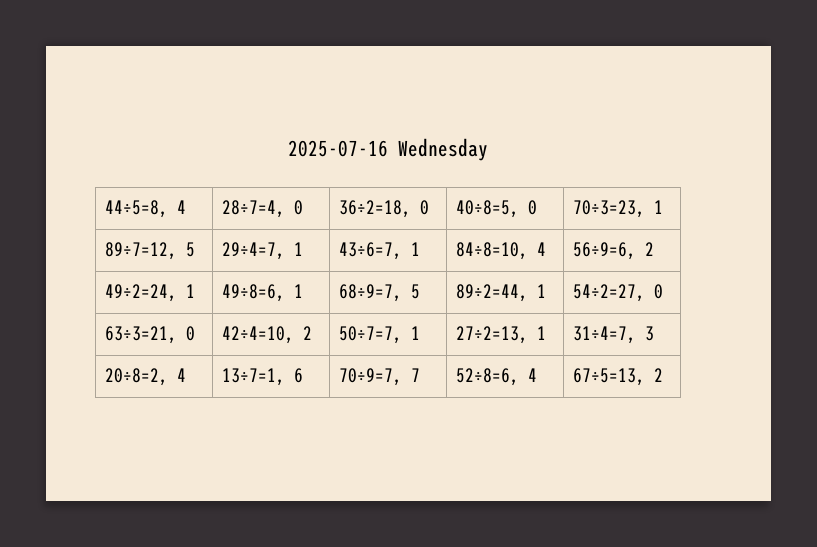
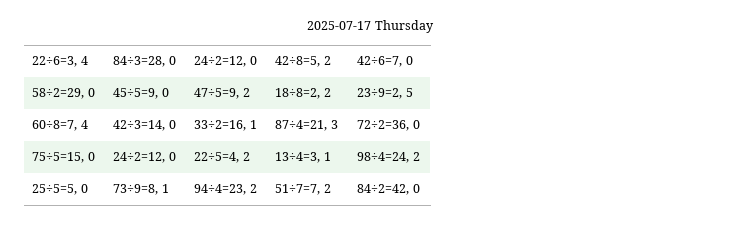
- 2025-07-16 Wednesday
- 44÷5=8, 4 | 28÷7=4, 0 | 36÷2=18, 0 | 40÷8=5, 0 | 70÷3=23, 1
- 89÷7=12, 5 | 29÷4=7, 1 | 43÷6=7, 1 | 84÷8=10, 4 | 56÷9=6, 2
- 49÷2=24, 1 | 49÷8=6, 1 | 68÷9=7, 5 | 89÷2=44, 1 | 54÷2=27, 0
- 63÷3=21, 0 | 42÷4=10, 2 | 50÷7=7, 1 | 27÷2=13, 1 | 31÷4=7, 3
- 20÷8=2, 4 | 13÷7=1, 6 | 70÷9=7, 7 | 52÷8=6, 4 | 67÷5=13, 2
+ 2025-07-17 Thursday
+ 22÷6=3, 4 | 84÷3=28, 0 | 24÷2=12, 0 | 42÷8=5, 2 | 42÷6=7, 0
+ 58÷2=29, 0 | 45÷5=9, 0 | 47÷5=9, 2 | 18÷8=2, 2 | 23÷9=2, 5
+ 60÷8=7, 4 | 42÷3=14, 0 | 33÷2=16, 1 | 87÷4=21, 3 | 72÷2=36, 0
+ 75÷5=15, 0 | 24÷2=12, 0 | 22÷5=4, 2 | 13÷4=3, 1 | 98÷4=24, 2
+ 25÷5=5, 0 | 73÷9=8, 1 | 94÷4=23, 2 | 51÷7=7, 2 | 84÷2=42, 0

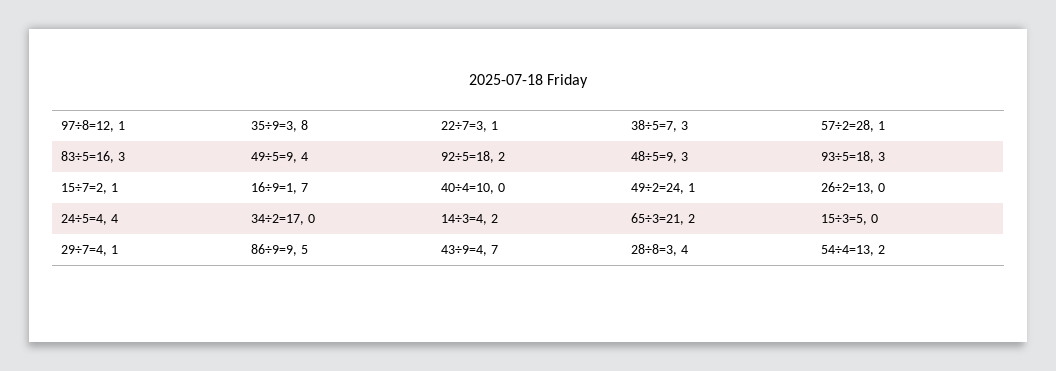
- 2025-07-17 Thursday
- 22÷6=3, 4 | 84÷3=28, 0 | 24÷2=12, 0 | 42÷8=5, 2 | 42÷6=7, 0
- 58÷2=29, 0 | 45÷5=9, 0 | 47÷5=9, 2 | 18÷8=2, 2 | 23÷9=2, 5
- 60÷8=7, 4 | 42÷3=14, 0 | 33÷2=16, 1 | 87÷4=21, 3 | 72÷2=36, 0
- 75÷5=15, 0 | 24÷2=12, 0 | 22÷5=4, 2 | 13÷4=3, 1 | 98÷4=24, 2
- 25÷5=5, 0 | 73÷9=8, 1 | 94÷4=23, 2 | 51÷7=7, 2 | 84÷2=42, 0
+ 2025-07-18 Friday
+ 97÷8=12, 1 | 35÷9=3, 8 | 22÷7=3, 1 | 38÷5=7, 3 | 57÷2=28, 1
+ 83÷5=16, 3 | 49÷5=9, 4 | 92÷5=18, 2 | 48÷5=9, 3 | 93÷5=18, 3
+ 15÷7=2, 1 | 16÷9=1, 7 | 40÷4=10, 0 | 49÷2=24, 1 | 26÷2=13, 0
+ 24÷5=4, 4 | 34÷2=17, 0 | 14÷3=4, 2 | 65÷3=21, 2 | 15÷3=5, 0
+ 29÷7=4, 1 | 86÷9=9, 5 | 43÷9=4, 7 | 28÷8=3, 4 | 54÷4=13, 2

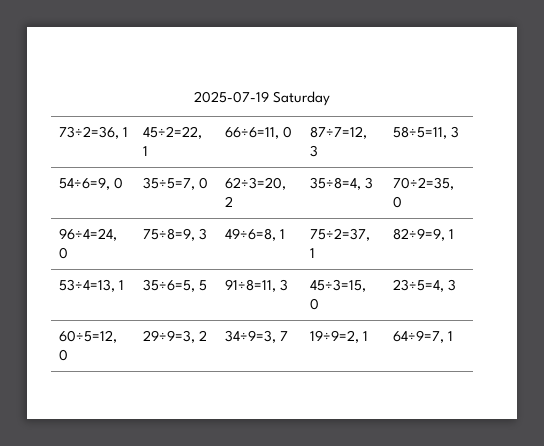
- 2025-07-18 Friday
- 97÷8=12, 1 | 35÷9=3, 8 | 22÷7=3, 1 | 38÷5=7, 3 | 57÷2=28, 1
- 83÷5=16, 3 | 49÷5=9, 4 | 92÷5=18, 2 | 48÷5=9, 3 | 93÷5=18, 3
- 15÷7=2, 1 | 16÷9=1, 7 | 40÷4=10, 0 | 49÷2=24, 1 | 26÷2=13, 0
- 24÷5=4, 4 | 34÷2=17, 0 | 14÷3=4, 2 | 65÷3=21, 2 | 15÷3=5, 0
- 29÷7=4, 1 | 86÷9=9, 5 | 43÷9=4, 7 | 28÷8=3, 4 | 54÷4=13, 2
+ 2025-07-19 Saturday
+ 73÷2=36, 1 | 45÷2=22, 1 | 66÷6=11, 0 | 87÷7=12, 3 | 58÷5=11, 3
+ 54÷6=9, 0 | 35÷5=7, 0 | 62÷3=20, 2 | 35÷8=4, 3 | 70÷2=35, 0
+ 96÷4=24, 0 | 75÷8=9, 3 | 49÷6=8, 1 | 75÷2=37, 1 | 82÷9=9, 1
+ 53÷4=13, 1 | 35÷6=5, 5 | 91÷8=11, 3 | 45÷3=15, 0 | 23÷5=4, 3
+ 60÷5=12, 0 | 29÷9=3, 2 | 34÷9=3, 7 | 19÷9=2, 1 | 64÷9=7, 1

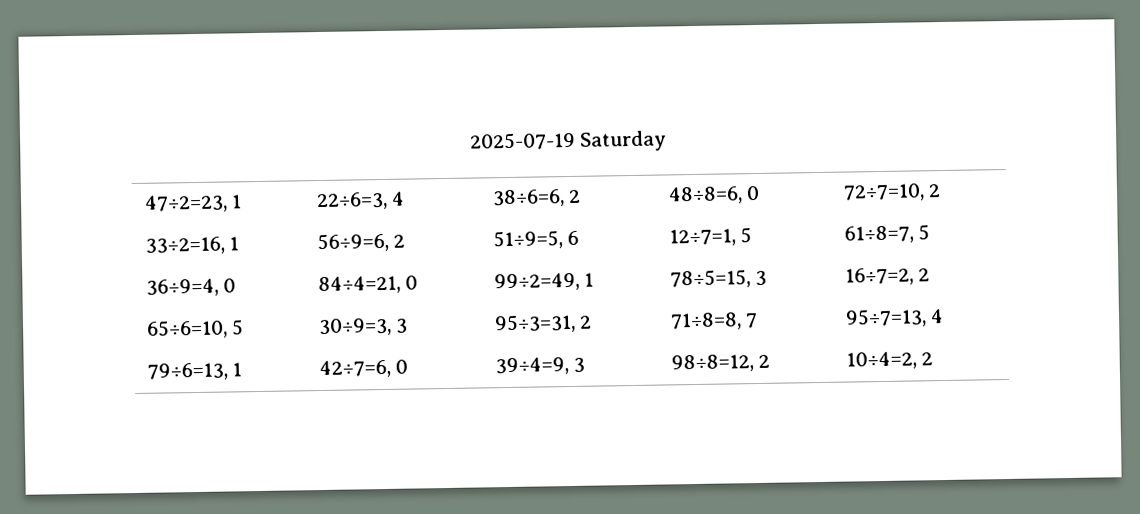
- 73÷2=36, 1 | 45÷2=22, 1 | 66÷6=11, 0 | 87÷7=12, 3 | 58÷5=11, 3
- 54÷6=9, 0 | 35÷5=7, 0 | 62÷3=20, 2 | 35÷8=4, 3 | 70÷2=35, 0
- 96÷4=24, 0 | 75÷8=9, 3 | 49÷6=8, 1 | 75÷2=37, 1 | 82÷9=9, 1
- 53÷4=13, 1 | 35÷6=5, 5 | 91÷8=11, 3 | 45÷3=15, 0 | 23÷5=4, 3
- 60÷5=12, 0 | 29÷9=3, 2 | 34÷9=3, 7 | 19÷9=2, 1 | 64÷9=7, 1
+ 47÷2=23, 1 | 22÷6=3, 4 | 38÷6=6, 2 | 48÷8=6, 0 | 72÷7=10, 2
+ 33÷2=16, 1 | 56÷9=6, 2 | 51÷9=5, 6 | 12÷7=1, 5 | 61÷8=7, 5
+ 36÷9=4, 0 | 84÷4=21, 0 | 99÷2=49, 1 | 78÷5=15, 3 | 16÷7=2, 2
+ 65÷6=10, 5 | 30÷9=3, 3 | 95÷3=31, 2 | 71÷8=8, 7 | 95÷7=13, 4
+ 79÷6=13, 1 | 42÷7=6, 0 | 39÷4=9, 3 | 98÷8=12, 2 | 10÷4=2, 2

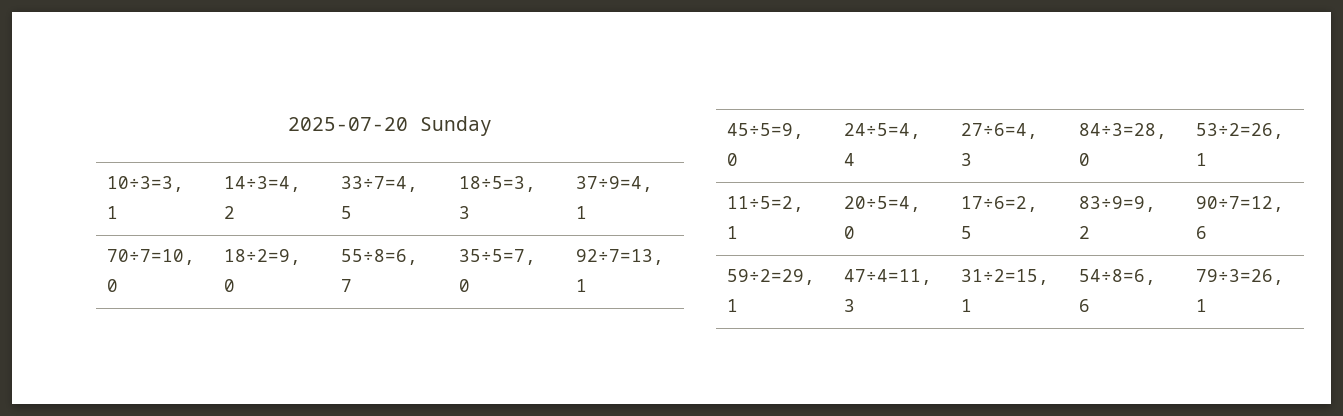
- 2025-07-19 Saturday
- 47÷2=23, 1 | 22÷6=3, 4 | 38÷6=6, 2 | 48÷8=6, 0 | 72÷7=10, 2
- 33÷2=16, 1 | 56÷9=6, 2 | 51÷9=5, 6 | 12÷7=1, 5 | 61÷8=7, 5
- 36÷9=4, 0 | 84÷4=21, 0 | 99÷2=49, 1 | 78÷5=15, 3 | 16÷7=2, 2
- 65÷6=10, 5 | 30÷9=3, 3 | 95÷3=31, 2 | 71÷8=8, 7 | 95÷7=13, 4
- 79÷6=13, 1 | 42÷7=6, 0 | 39÷4=9, 3 | 98÷8=12, 2 | 10÷4=2, 2
+ 2025-07-20 Sunday
+ 10÷3=3, 1 | 14÷3=4, 2 | 33÷7=4, 5 | 18÷5=3, 3 | 37÷9=4, 1
+ 70÷7=10, 0 | 18÷2=9, 0 | 55÷8=6, 7 | 35÷5=7, 0 | 92÷7=13, 1
+ 45÷5=9, 0 | 24÷5=4, 4 | 27÷6=4, 3 | 84÷3=28, 0 | 53÷2=26, 1
+ 11÷5=2, 1 | 20÷5=4, 0 | 17÷6=2, 5 | 83÷9=9, 2 | 90÷7=12, 6
+ 59÷2=29, 1 | 47÷4=11, 3 | 31÷2=15, 1 | 54÷8=6, 6 | 79÷3=26, 1

